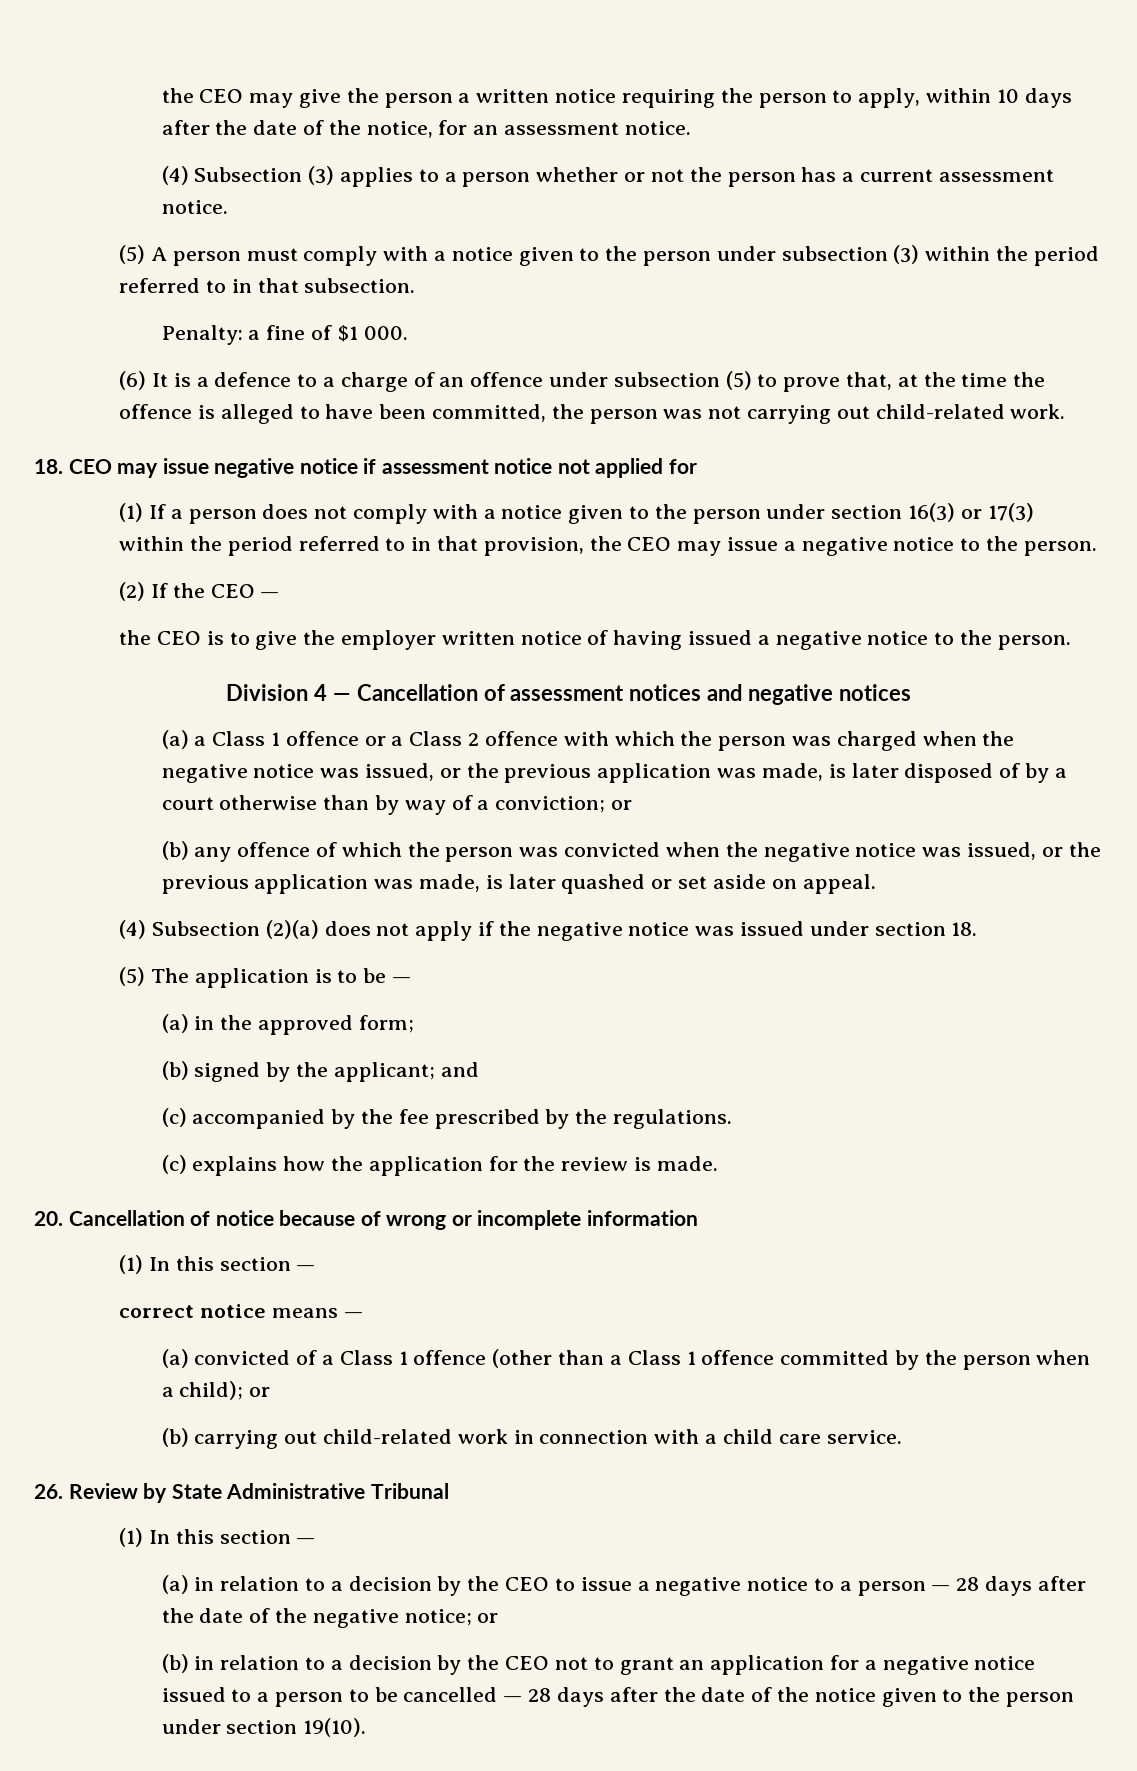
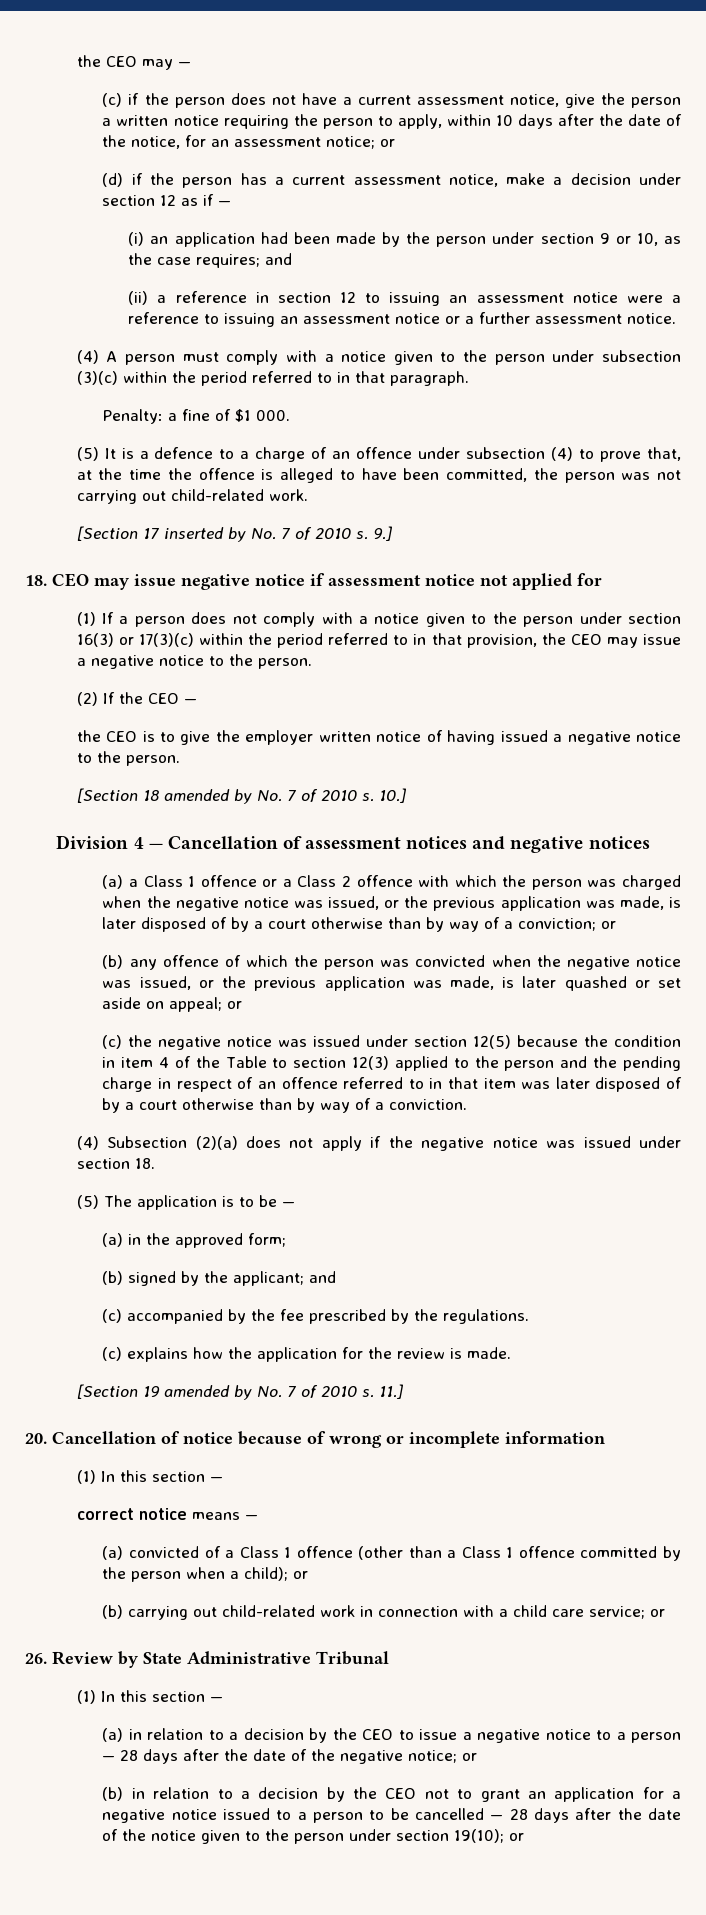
- the CEO may give the person a written notice requiring the person to apply, within 10 days after the date of the notice, for an assessment notice.
- (4) Subsection (3) applies to a person whether or not the person has a current assessment notice.
- (5) A person must comply with a notice given to the person under subsection (3) within the period referred to in that subsection.
+ the CEO may —
+ (c) if the person does not have a current assessment notice, give the person a written notice requiring the person to apply, within 10 days after the date of the notice, for an assessment notice; or
+ (d) if the person has a current assessment notice, make a decision under section 12 as if —
+ (i) an application had been made by the person under section 9 or 10, as the case requires; and
+ (ii) a reference in section 12 to issuing an assessment notice were a reference to issuing an assessment notice or a further assessment notice.
+ (4) A person must comply with a notice given to the person under subsection (3)(c) within the period referred to in that paragraph.
- (6) It is a defence to a charge of an offence under subsection (5) to prove that, at the time the offence is alleged to have been committed, the person was not carrying out child-related work.
+ (5) It is a defence to a charge of an offence under subsection (4) to prove that, at the time the offence is alleged to have been committed, the person was not carrying out child-related work.
+ [Section 17 inserted by No. 7 of 2010 s. 9.]
- (1) If a person does not comply with a notice given to the person under section 16(3) or 17(3) within the period referred to in that provision, the CEO may issue a negative notice to the person.
+ (1) If a person does not comply with a notice given to the person under section 16(3) or 17(3)(c) within the period referred to in that provision, the CEO may issue a negative notice to the person.
+ [Section 18 amended by No. 7 of 2010 s. 10.]
- (b) any offence of which the person was convicted when the negative notice was issued, or the previous application was made, is later quashed or set aside on appeal.
+ (b) any offence of which the person was convicted when the negative notice was issued, or the previous application was made, is later quashed or set aside on appeal; or
+ (c) the negative notice was issued under section 12(5) because the condition in item 4 of the Table to section 12(3) applied to the person and the pending charge in respect of an offence referred to in that item was later disposed of by a court otherwise than by way of a conviction.
+ [Section 19 amended by No. 7 of 2010 s. 11.]
- (b) carrying out child-related work in connection with a child care service.
+ (b) carrying out child-related work in connection with a child care service; or
- (b) in relation to a decision by the CEO not to grant an application for a negative notice issued to a person to be cancelled — 28 days after the date of the notice given to the person under section 19(10).
+ (b) in relation to a decision by the CEO not to grant an application for a negative notice issued to a person to be cancelled — 28 days after the date of the notice given to the person under section 19(10); or

